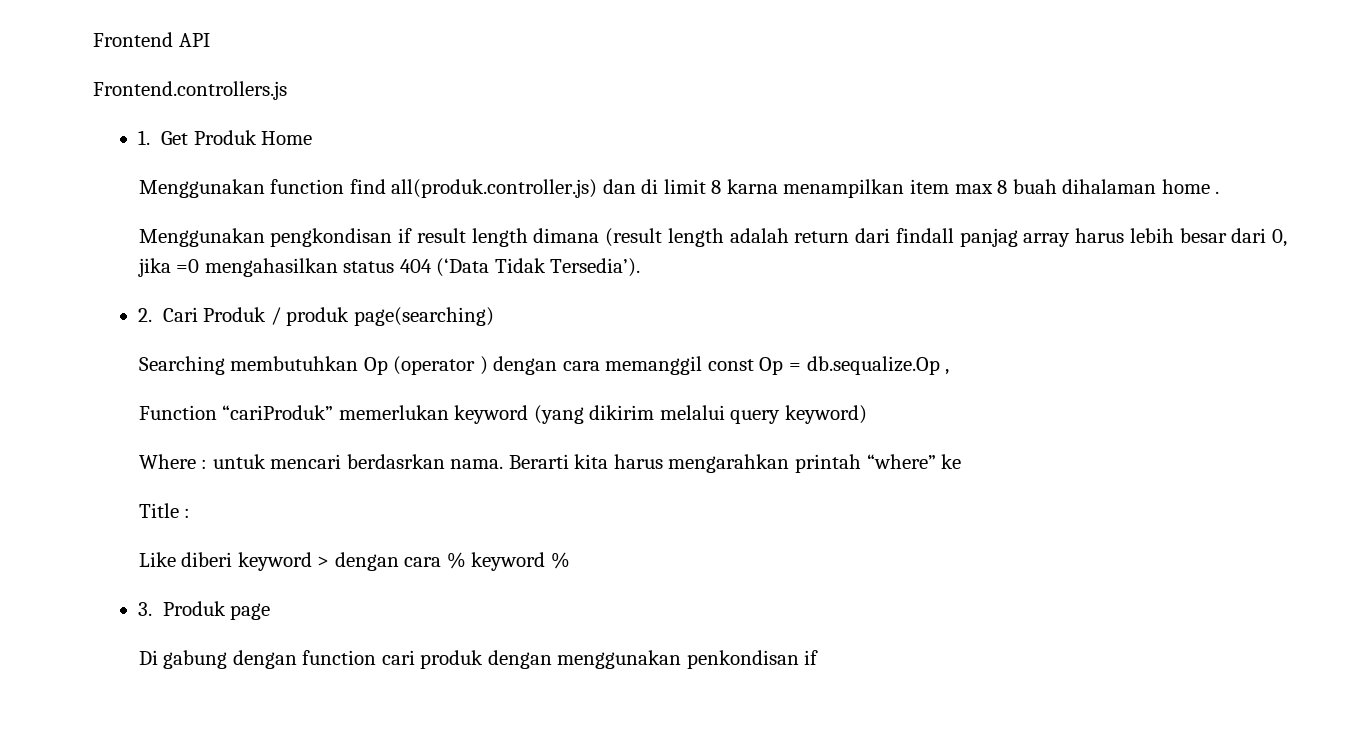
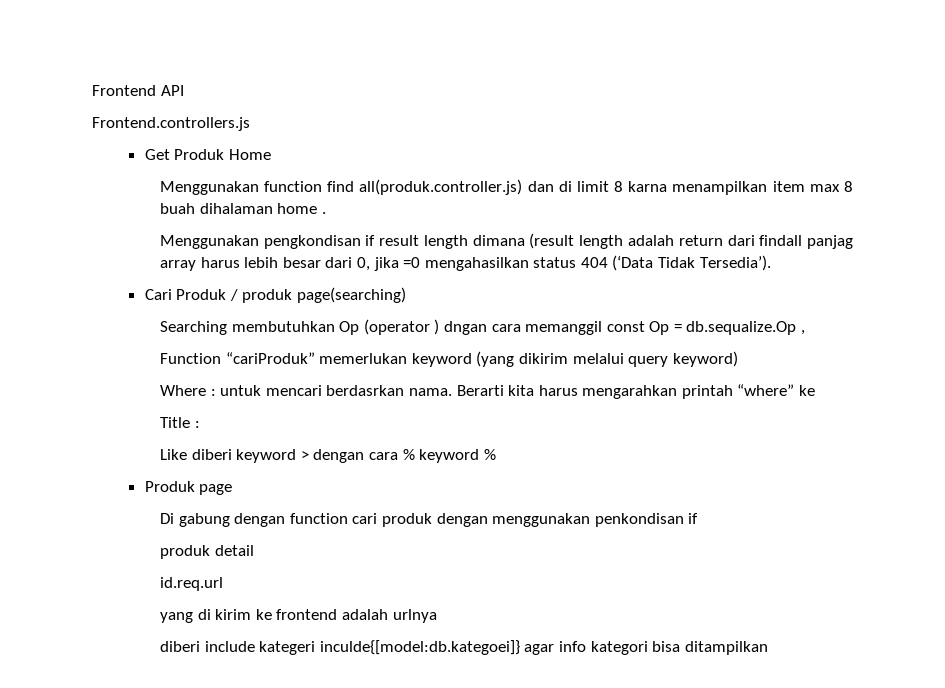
- 1. Get Produk Home
+ Get Produk Home
- 2. Cari Produk / produk page(searching)
+ Cari Produk / produk page(searching)
- Searching membutuhkan Op (operator ) dengan cara memanggil const Op = db.sequalize.Op ,
+ Searching membutuhkan Op (operator ) dngan cara memanggil const Op = db.sequalize.Op ,
- 3. Produk page
+ Produk page
+ produk detail
+ id.req.url
+ yang di kirim ke frontend adalah urlnya
+ diberi include kategeri inculde{[model:db.kategoei]} agar info kategori bisa ditampilkan

